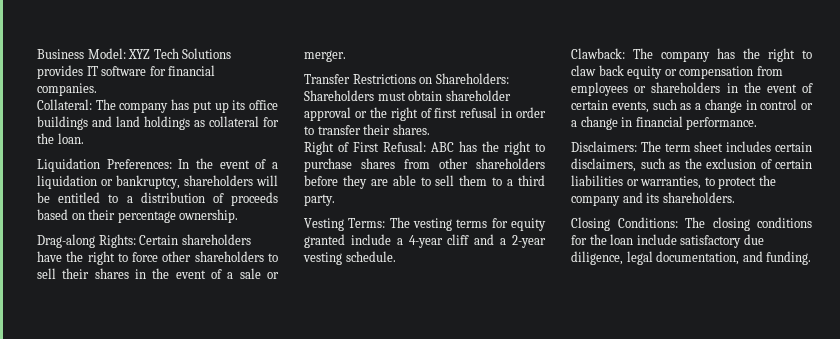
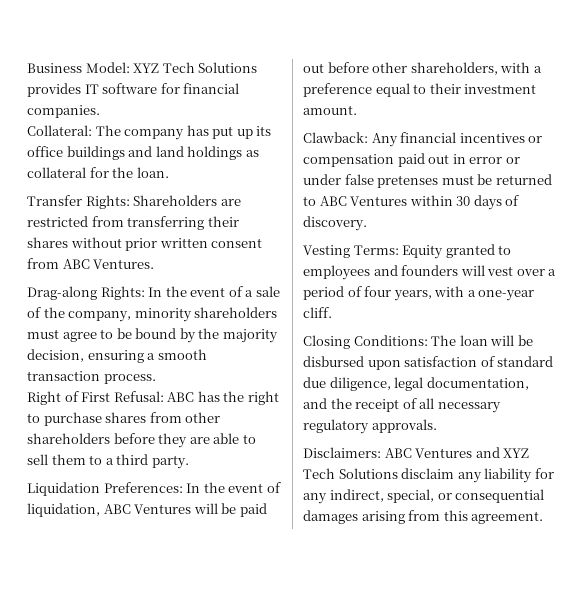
- Liquidation Preferences: In the event of a liquidation or bankruptcy, shareholders will be entitled to a distribution of proceeds based on their percentage ownership.
- Drag-along Rights: Certain shareholders have the right to force other shareholders to sell their shares in the event of a sale or merger.
- Transfer Restrictions on Shareholders: Shareholders must obtain shareholder approval or the right of first refusal in order to transfer their shares.
+ Transfer Rights: Shareholders are restricted from transferring their shares without prior written consent from ABC Ventures.
+ Drag-along Rights: In the event of a sale of the company, minority shareholders must agree to be bound by the majority decision, ensuring a smooth transaction process.
- Vesting Terms: The vesting terms for equity granted include a 4-year cliff and a 2-year vesting schedule.
- Clawback: The company has the right to claw back equity or compensation from employees or shareholders in the event of certain events, such as a change in control or a change in financial performance.
- Disclaimers: The term sheet includes certain disclaimers, such as the exclusion of certain liabilities or warranties, to protect the company and its shareholders.
- Closing Conditions: The closing conditions for the loan include satisfactory due diligence, legal documentation, and funding.
+ Liquidation Preferences: In the event of liquidation, ABC Ventures will be paid out before other shareholders, with a preference equal to their investment amount.
+ Clawback: Any financial incentives or compensation paid out in error or under false pretenses must be returned to ABC Ventures within 30 days of discovery.
+ Vesting Terms: Equity granted to employees and founders will vest over a period of four years, with a one-year cliff.
+ Closing Conditions: The loan will be disbursed upon satisfaction of standard due diligence, legal documentation, and the receipt of all necessary regulatory approvals.
+ Disclaimers: ABC Ventures and XYZ Tech Solutions disclaim any liability for any indirect, special, or consequential damages arising from this agreement.

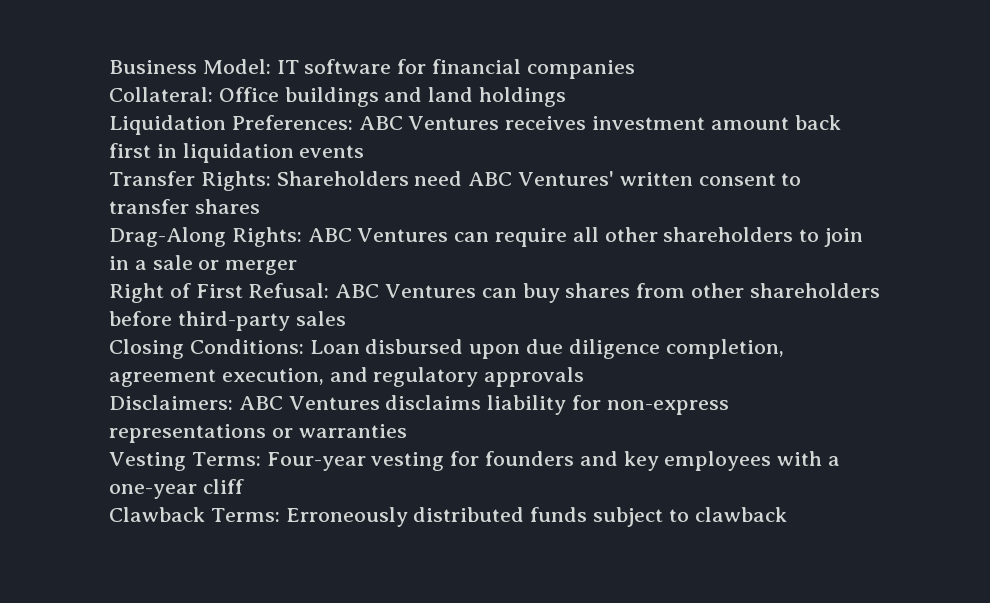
- Business Model: XYZ Tech Solutions provides IT software for financial companies.
+ Business Model: IT software for financial companies
- Collateral: The company has put up its office buildings and land holdings as collateral for the loan.
- Transfer Rights: Shareholders are restricted from transferring their shares without prior written consent from ABC Ventures.
- Drag-along Rights: In the event of a sale of the company, minority shareholders must agree to be bound by the majority decision, ensuring a smooth transaction process.
+ Collateral: Office buildings and land holdings
+ Liquidation Preferences: ABC Ventures receives investment amount back first in liquidation events
+ Transfer Rights: Shareholders need ABC Ventures' written consent to transfer shares
+ Drag-Along Rights: ABC Ventures can require all other shareholders to join in a sale or merger
- Right of First Refusal: ABC has the right to purchase shares from other shareholders before they are able to sell them to a third party.
- Liquidation Preferences: In the event of liquidation, ABC Ventures will be paid out before other shareholders, with a preference equal to their investment amount.
- Clawback: Any financial incentives or compensation paid out in error or under false pretenses must be returned to ABC Ventures within 30 days of discovery.
- Vesting Terms: Equity granted to employees and founders will vest over a period of four years, with a one-year cliff.
- Closing Conditions: The loan will be disbursed upon satisfaction of standard due diligence, legal documentation, and the receipt of all necessary regulatory approvals.
- Disclaimers: ABC Ventures and XYZ Tech Solutions disclaim any liability for any indirect, special, or consequential damages arising from this agreement.
+ Right of First Refusal: ABC Ventures can buy shares from other shareholders before third-party sales
+ Closing Conditions: Loan disbursed upon due diligence completion, agreement execution, and regulatory approvals
+ Disclaimers: ABC Ventures disclaims liability for non-express representations or warranties
+ Vesting Terms: Four-year vesting for founders and key employees with a one-year cliff
+ Clawback Terms: Erroneously distributed funds subject to clawback

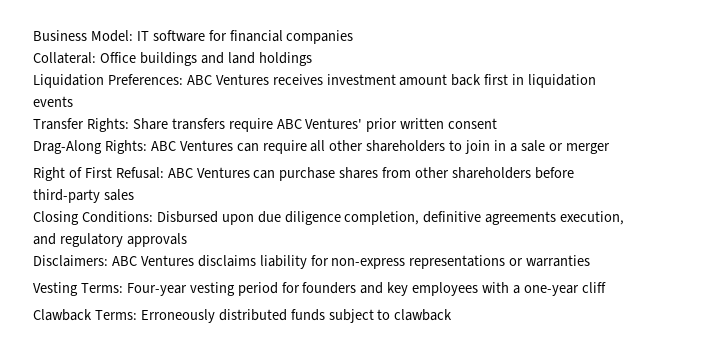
- Transfer Rights: Shareholders need ABC Ventures' written consent to transfer shares
+ Transfer Rights: Share transfers require ABC Ventures' prior written consent
- Right of First Refusal: ABC Ventures can buy shares from other shareholders before third-party sales
+ Right of First Refusal: ABC Ventures can purchase shares from other shareholders before third-party sales
- Closing Conditions: Loan disbursed upon due diligence completion, agreement execution, and regulatory approvals
+ Closing Conditions: Disbursed upon due diligence completion, definitive agreements execution, and regulatory approvals
- Vesting Terms: Four-year vesting for founders and key employees with a one-year cliff
+ Vesting Terms: Four-year vesting period for founders and key employees with a one-year cliff

